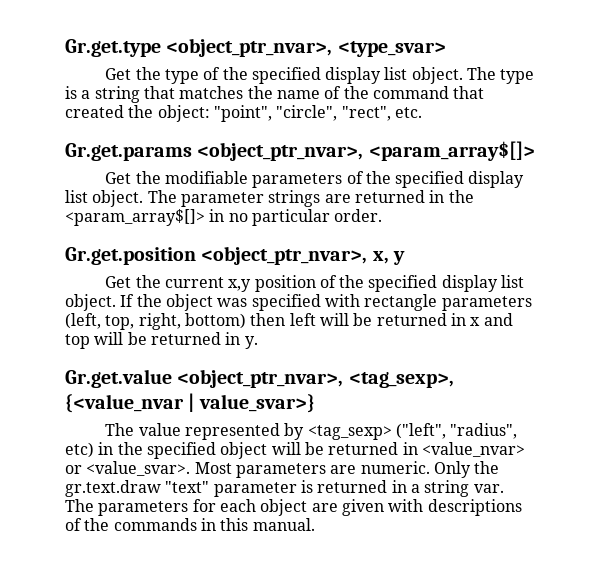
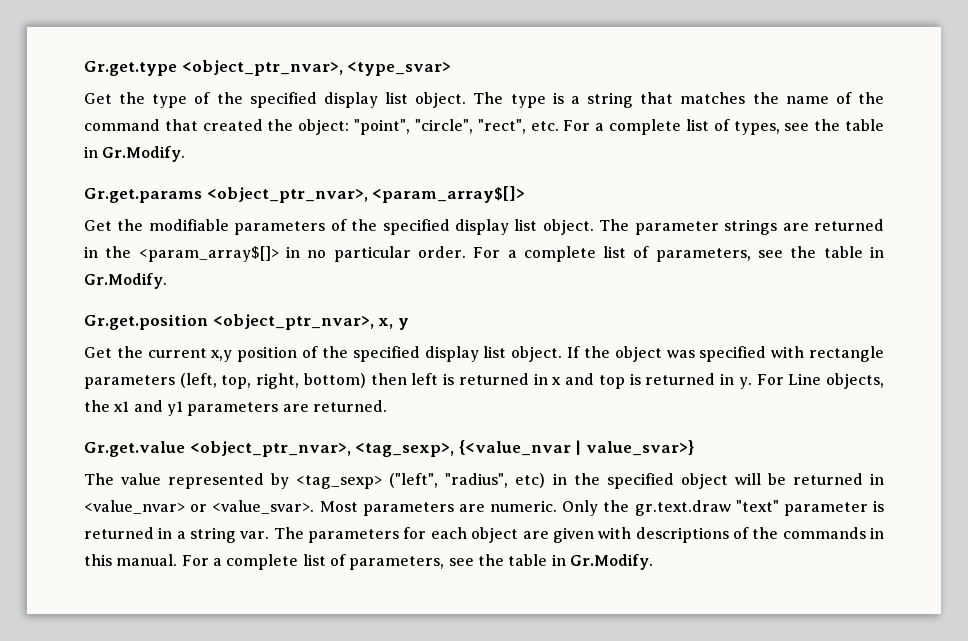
- The type is a string that matches the name of the command that created the object: "point", "circle", "rect", etc.
+ The type is a string that matches the name of the command that created the object: "point", "circle", "rect", etc. For a complete list of types, see the table in Gr.Modify.
- The parameter strings are returned in the <param_array$[]> in no particular order.
+ The parameter strings are returned in the <param_array$[]> in no particular order. For a complete list of parameters, see the table in Gr.Modify.
- If the object was specified with rectangle parameters (left, top, right, bottom) then left will be returned in x and top will be returned in y.
+ If the object was specified with rectangle parameters (left, top, right, bottom) then left is returned in x and top is returned in y. For Line objects, the x1 and y1 parameters are returned.
- The parameters for each object are given with descriptions of the commands in this manual.
+ The parameters for each object are given with descriptions of the commands in this manual. For a complete list of parameters, see the table in Gr.Modify.

